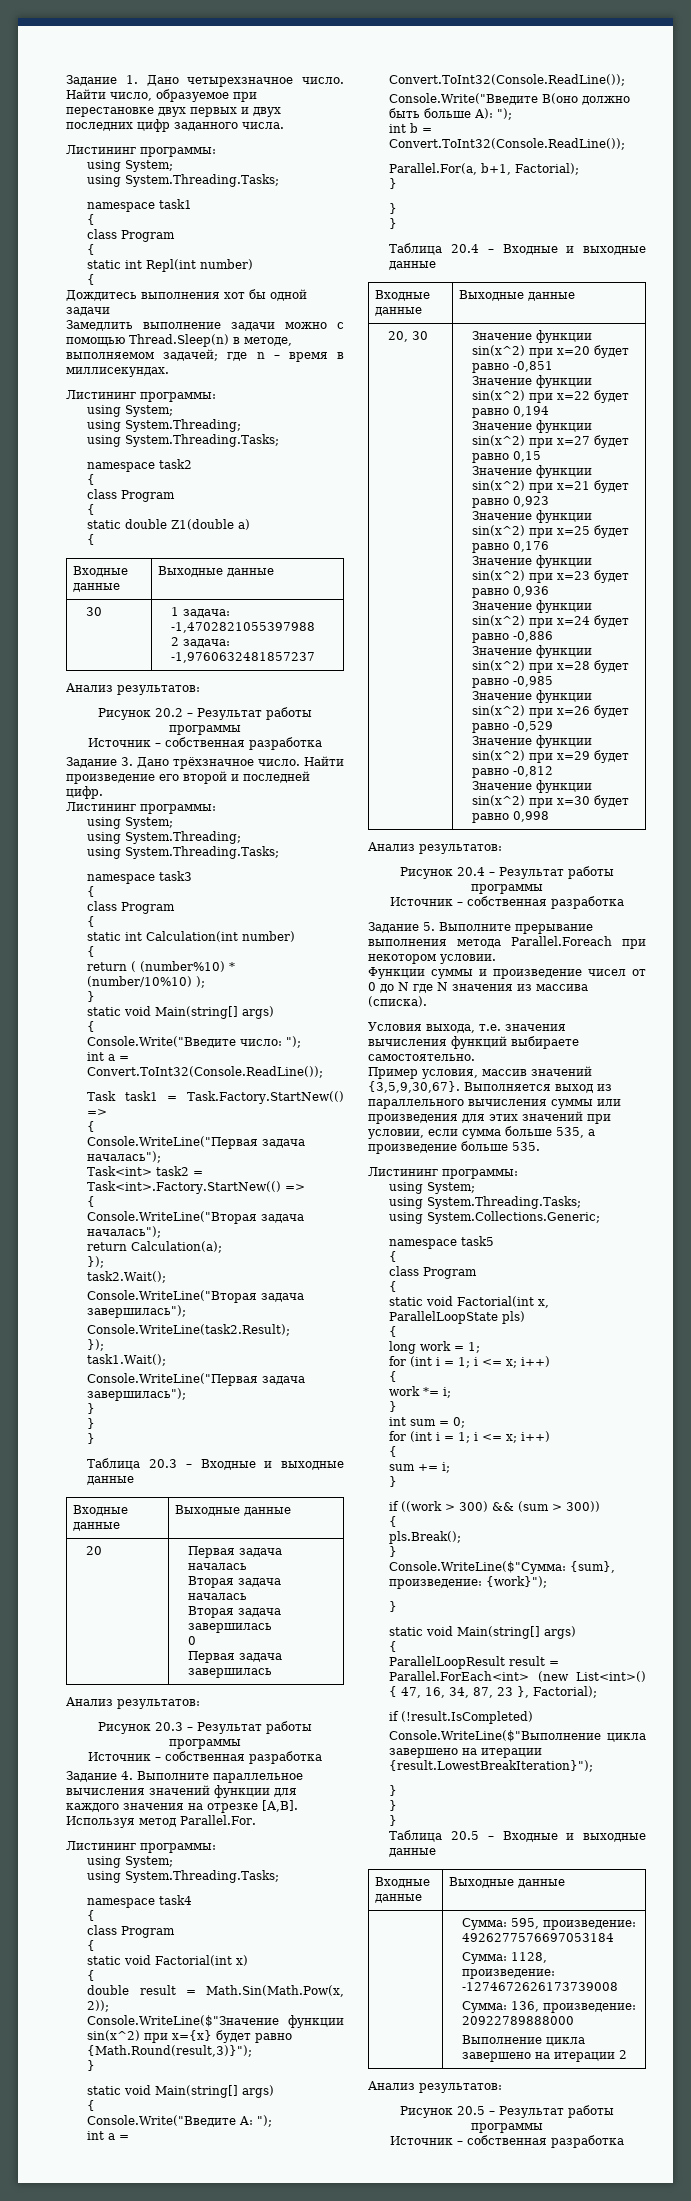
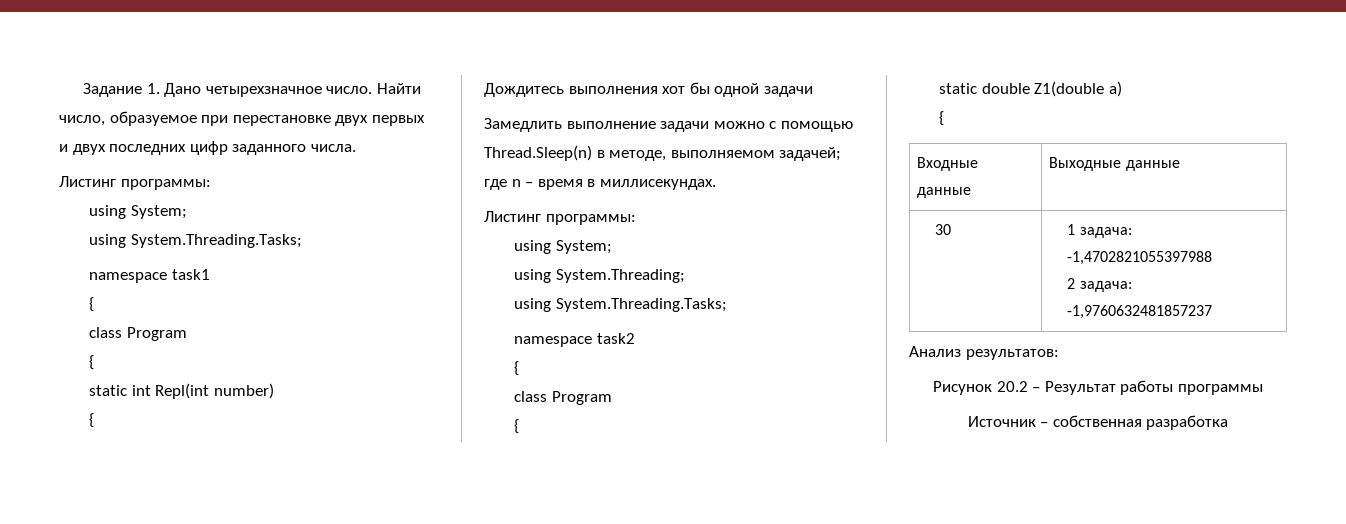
  Найти число, образуемое при перестановке двух первых и двух последних цифр заданного числа.
- Листининг программы:
+ Листинг программы:
  Замедлить выполнение задачи можно с помощью Thread.Sleep(n) в методе, выполняемом задачей; где n – время в миллисекундах.
- Листининг программы:
+ Листинг программы:
- Задание 3. Дано трёхзначное число. Найти произведение его второй и последней цифр.
- Листининг программы:
- using System;
- using System.Threading;
- using System.Threading.Tasks;
- namespace task3
- {
- class Program
- {
- static int Calculation(int number)
- {
- return ( (number%10) * (number/10%10) );
- }
- static void Main(string[] args)
- {
- Console.Write("Введите число: ");
- int a = Convert.ToInt32(Console.ReadLine());
- Task task1 = Task.Factory.StartNew(() =>
- {
- Console.WriteLine("Первая задача началась");
- Task<int> task2 = Task<int>.Factory.StartNew(() =>
- {
- Console.WriteLine("Вторая задача началась");
- return Calculation(a);
- });
- task2.Wait();
- Console.WriteLine("Вторая задача завершилась");
- Console.WriteLine(task2.Result);
- });
- task1.Wait();
- Console.WriteLine("Первая задача завершилась");
- }
- }
- }
- Таблица 20.3 – Входные и выходные данные
- Входные данные | Выходные данные
- 20 | Первая задача началась
- Вторая задача началась
- Вторая задача завершилась
- 0
- Первая задача завершилась
- Анализ результатов:
- Рисунок 20.3 – Результат работы программы
- Источник – собственная разработка
- Задание 4. Выполните параллельное вычисления значений функции для каждого значения на отрезке [А,B]. Используя метод Parallel.For.
- Листининг программы:
- using System;
- using System.Threading.Tasks;
- namespace task4
- {
- class Program
- {
- static void Factorial(int x)
- {
- double result = Math.Sin(Math.Pow(x, 2));
- Console.WriteLine($"Значение функции sin(x^2) при x={x} будет равно {Math.Round(result,3)}");
- }
- static void Main(string[] args)
- {
- Console.Write("Введите A: ");
- int a = Convert.ToInt32(Console.ReadLine());
- Console.Write("Введите B(оно должно быть больше А): ");
- int b = Convert.ToInt32(Console.ReadLine());
- Parallel.For(a, b+1, Factorial);
- }
- }
- }
- Таблица 20.4 – Входные и выходные данные
- Входные данные | Выходные данные
- 20, 30 | Значение функции sin(x^2) при x=20 будет равно -0,851
- Значение функции sin(x^2) при x=22 будет равно 0,194
- Значение функции sin(x^2) при x=27 будет равно 0,15
- Значение функции sin(x^2) при x=21 будет равно 0,923
- Значение функции sin(x^2) при x=25 будет равно 0,176
- Значение функции sin(x^2) при x=23 будет равно 0,936
- Значение функции sin(x^2) при x=24 будет равно -0,886
- Значение функции sin(x^2) при x=28 будет равно -0,985
- Значение функции sin(x^2) при x=26 будет равно -0,529
- Значение функции sin(x^2) при x=29 будет равно -0,812
- Значение функции sin(x^2) при x=30 будет равно 0,998
- Анализ результатов:
- Рисунок 20.4 – Результат работы программы
- Источник – собственная разработка
- Задание 5. Выполните прерывание выполнения метода Parallel.Foreach при некотором условии.
- Функции суммы и произведение чисел от 0 до N где N значения из массива (списка).
- Условия выхода, т.е. значения вычисления функций выбираете самостоятельно.
- Пример условия, массив значений {3,5,9,30,67}. Выполняется выход из параллельного вычисления суммы или произведения для этих значений при условии, если сумма больше 535, а произведение больше 535.
- Листининг программы:
- using System;
- using System.Threading.Tasks;
- using System.Collections.Generic;
- namespace task5
- {
- class Program
- {
- static void Factorial(int x, ParallelLoopState pls)
- {
- long work = 1;
- for (int i = 1; i <= x; i++)
- {
- work *= i;
- }
- int sum = 0;
- for (int i = 1; i <= x; i++)
- {
- sum += i;
- }
- if ((work > 300) && (sum > 300))
- {
- pls.Break();
- }
- Console.WriteLine($"Сумма: {sum}, произведение: {work}");
- }
- static void Main(string[] args)
- {
- ParallelLoopResult result = Parallel.ForEach<int> (new List<int>() { 47, 16, 34, 87, 23 }, Factorial);
- if (!result.IsCompleted)
- Console.WriteLine($"Выполнение цикла завершено на итерации {result.LowestBreakIteration}");
- }
- }
- }
- Таблица 20.5 – Входные и выходные данные
- Входные данные | Выходные данные
- | Сумма: 595, произведение: 4926277576697053184
- Сумма: 1128, произведение: -1274672626173739008
- Сумма: 136, произведение: 20922789888000
- Выполнение цикла завершено на итерации 2
- Анализ результатов:
- Рисунок 20.5 – Результат работы программы
- Источник – собственная разработка

